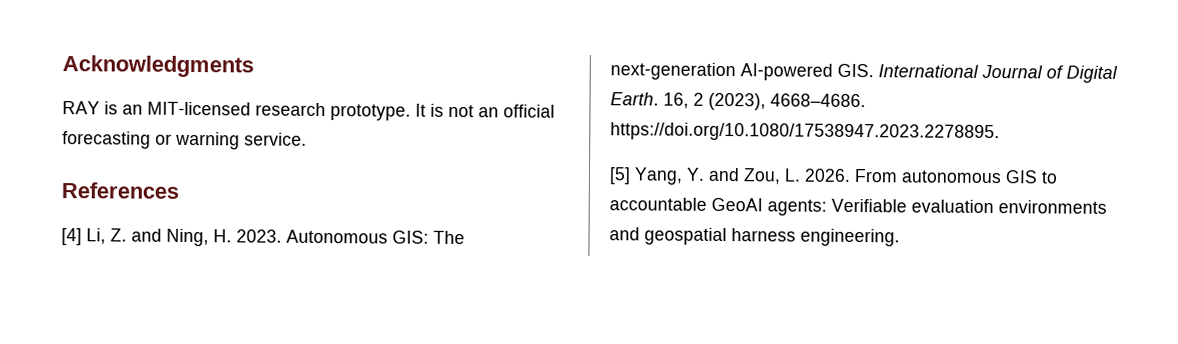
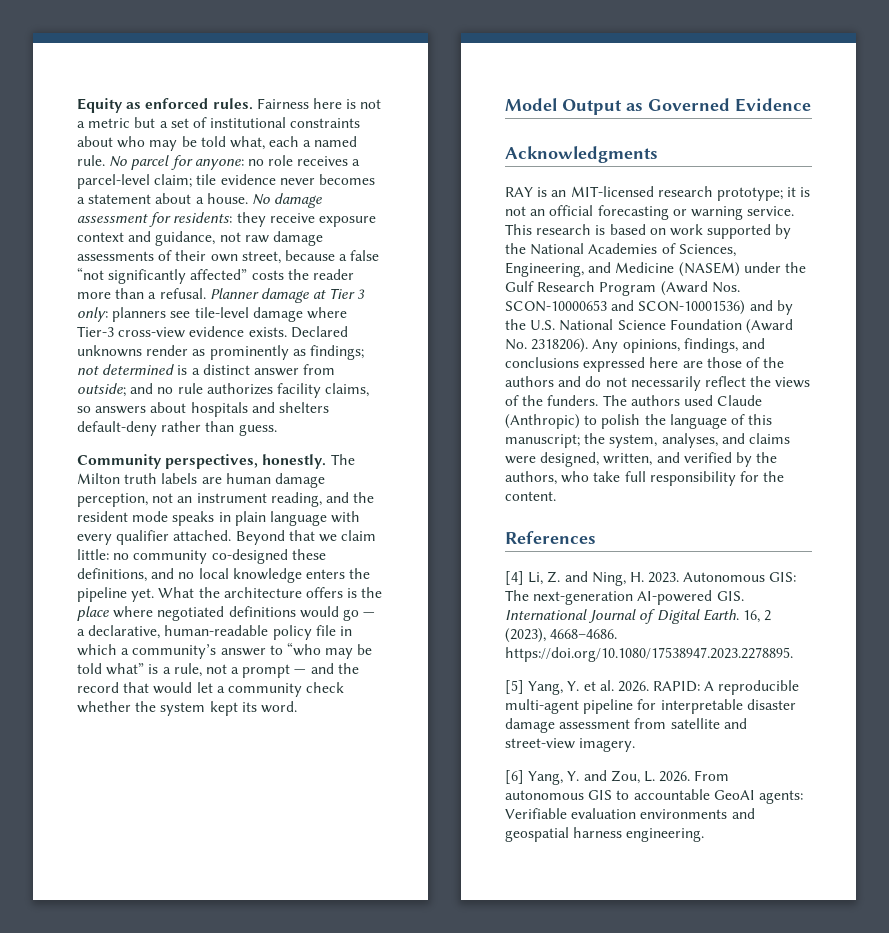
+ Equity as enforced rules. Fairness here is not a metric but a set of institutional constraints about who may be told what, each a named rule. No parcel for anyone: no role receives a parcel-level claim; tile evidence never becomes a statement about a house. No damage assessment for residents: they receive exposure context and guidance, not raw damage assessments of their own street, because a false “not significantly affected” costs the reader more than a refusal. Planner damage at Tier 3 only: planners see tile-level damage where Tier-3 cross-view evidence exists. Declared unknowns render as prominently as findings; not determined is a distinct answer from outside; and no rule authorizes facility claims, so answers about hospitals and shelters default-deny rather than guess.
+ Community perspectives, honestly. The Milton truth labels are human damage perception, not an instrument reading, and the resident mode speaks in plain language with every qualifier attached. Beyond that we claim little: no community co-designed these definitions, and no local knowledge enters the pipeline yet. What the architecture offers is the place where negotiated definitions would go — a declarative, human-readable policy file in which a community’s answer to “who may be told what” is a rule, not a prompt — and the record that would let a community check whether the system kept its word.
+ Model Output as Governed Evidence
- RAY is an MIT-licensed research prototype. It is not an official forecasting or warning service.
+ RAY is an MIT-licensed research prototype; it is not an official forecasting or warning service. This research is based on work supported by the National Academies of Sciences, Engineering, and Medicine (NASEM) under the Gulf Research Program (Award Nos. SCON-10000653 and SCON-10001536) and by the U.S. National Science Foundation (Award No. 2318206). Any opinions, findings, and conclusions expressed here are those of the authors and do not necessarily reflect the views of the funders. The authors used Claude (Anthropic) to polish the language of this manuscript; the system, analyses, and claims were designed, written, and verified by the authors, who take full responsibility for the content.
- [5] Yang, Y. and Zou, L. 2026.
+ [5] Yang, Y. et al. 2026. RAPID: A reproducible multi-agent pipeline for interpretable disaster damage assessment from satellite and street-view imagery.
+ [6] Yang, Y. and Zou, L. 2026.

